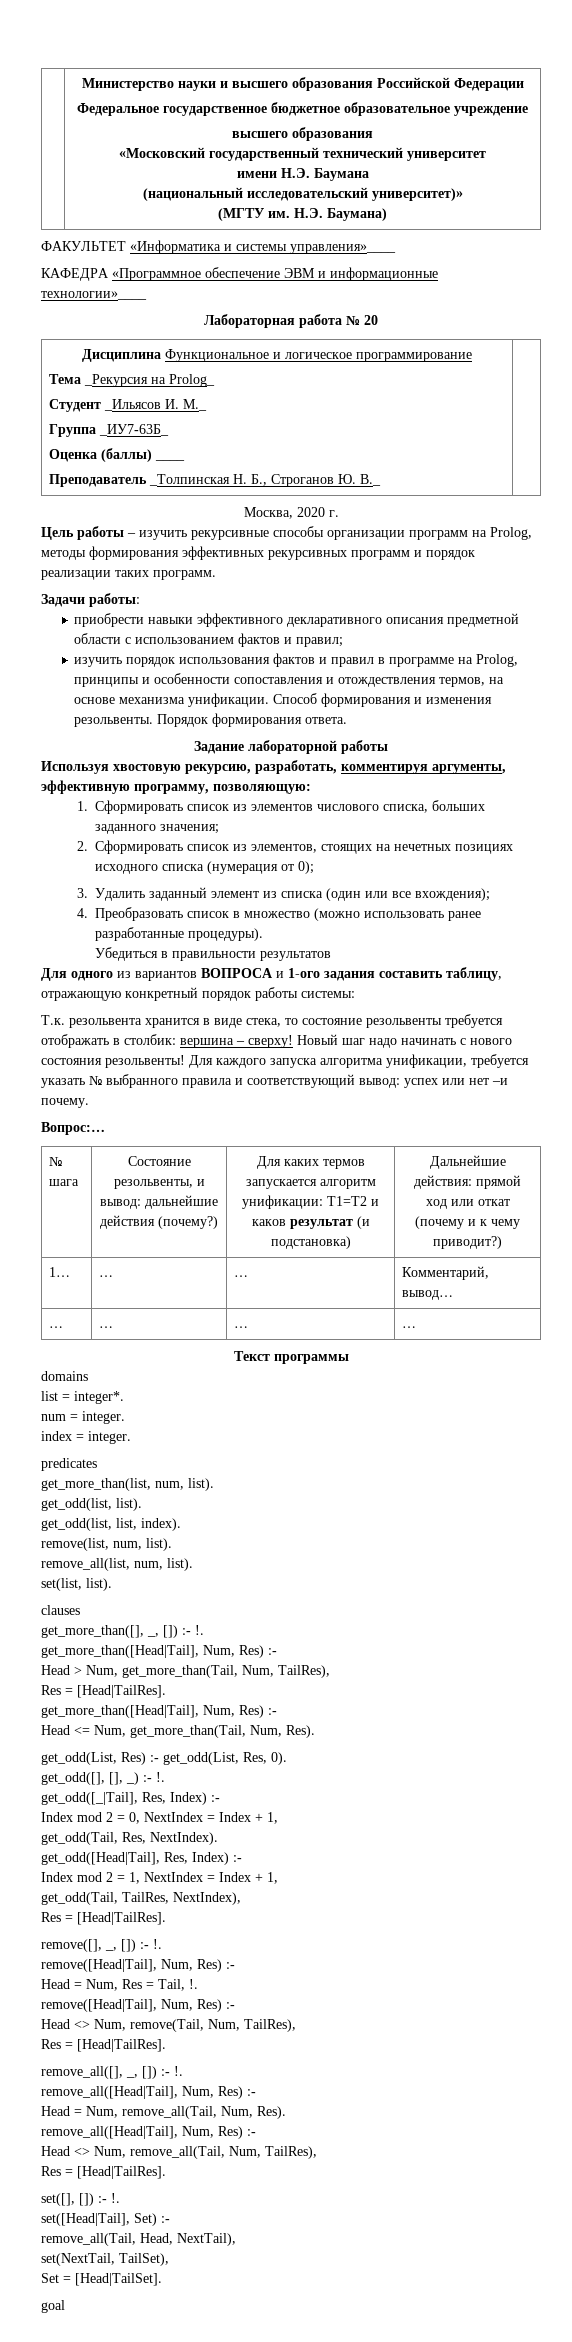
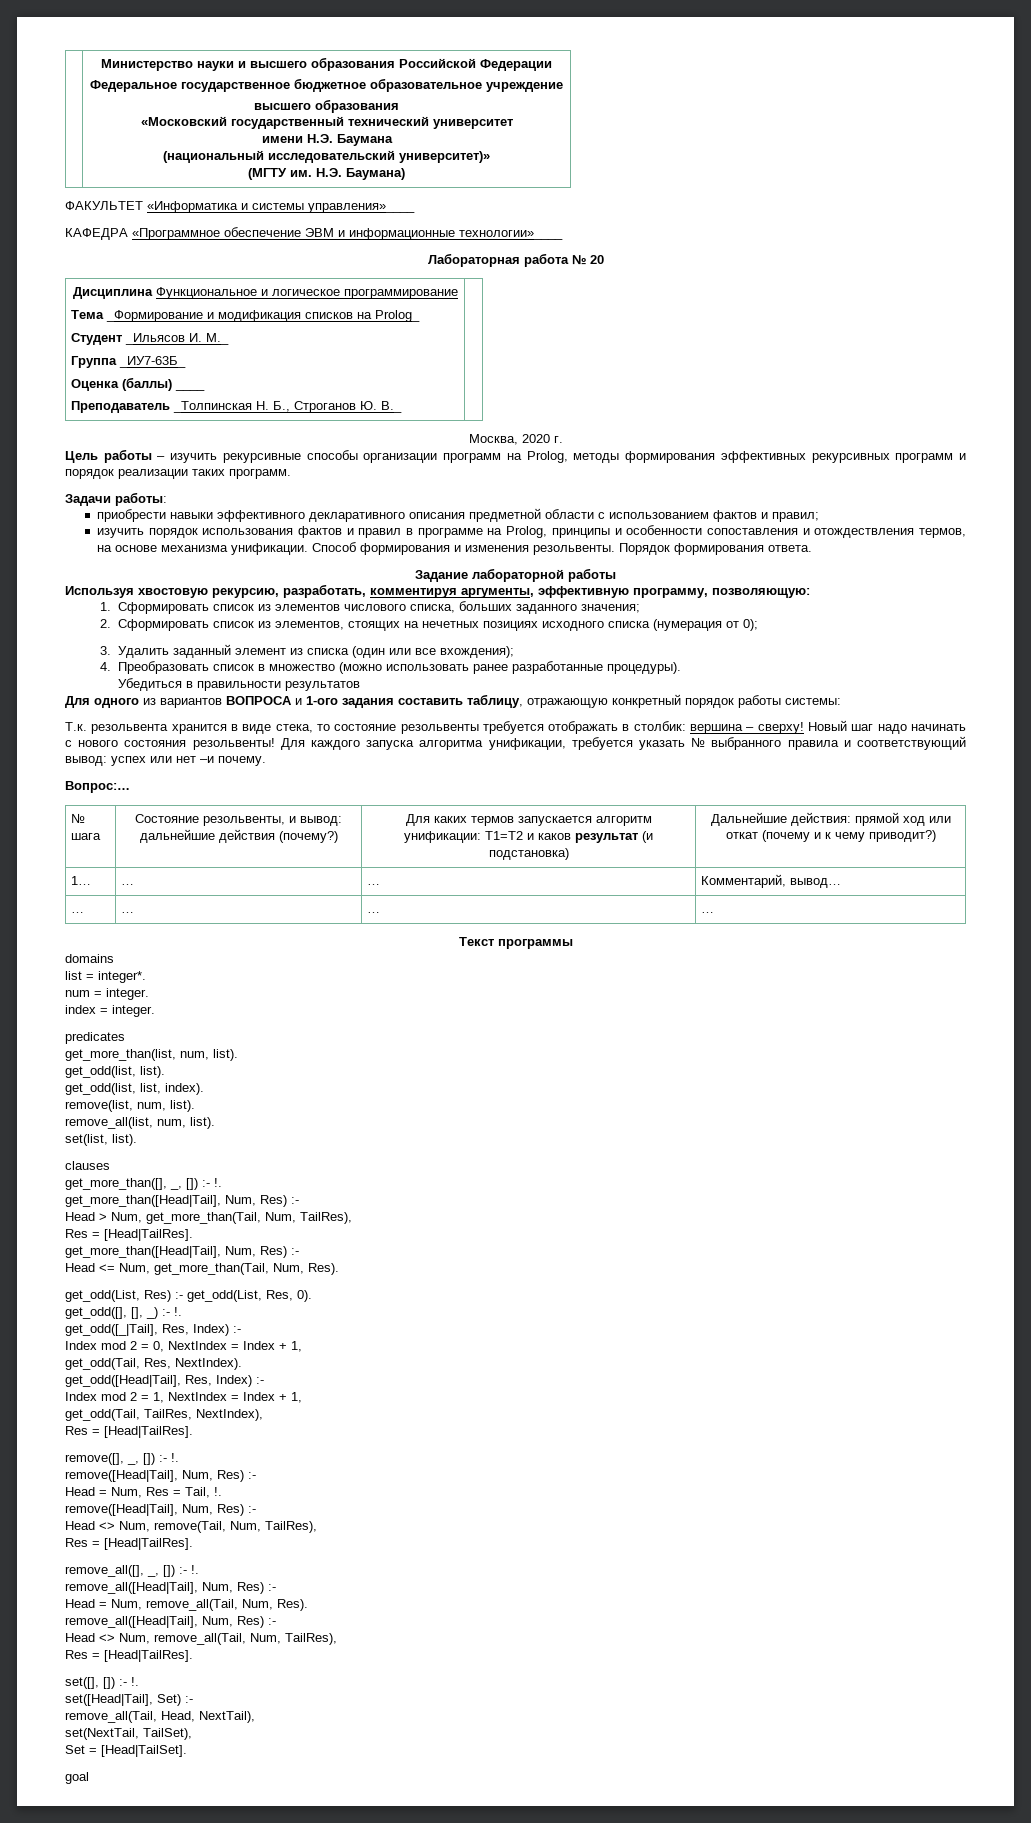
  Дисциплина Функциональное и логическое программирование
- Тема _Рекурсия на Prolog_
+ Тема _Формирование и модификация списков на Prolog_

